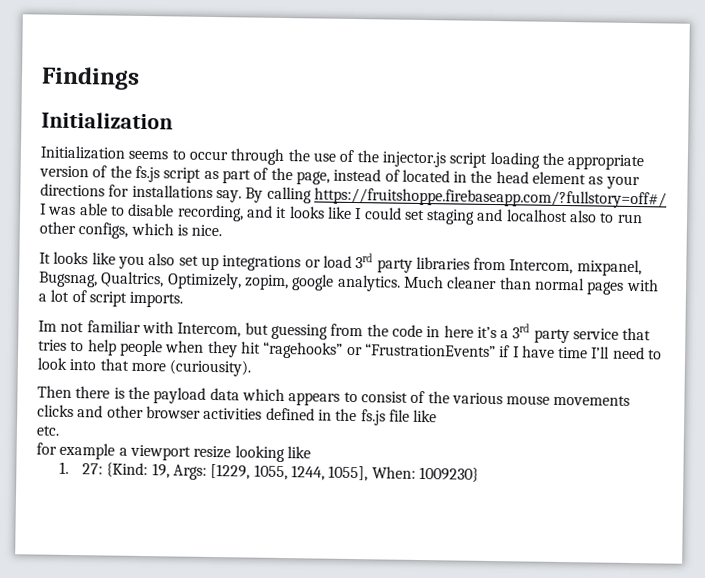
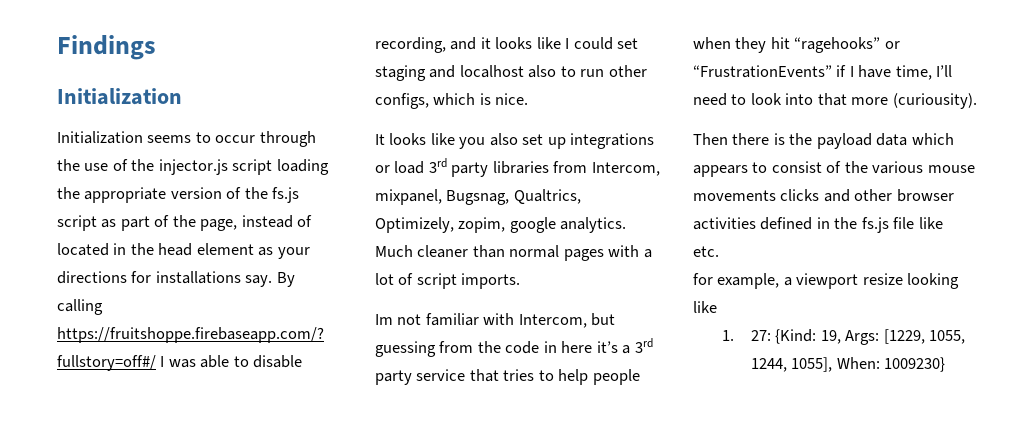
- Im not familiar with Intercom, but guessing from the code in here it’s a 3rd party service that tries to help people when they hit “ragehooks” or “FrustrationEvents” if I have time I’ll need to look into that more (curiousity).
+ Im not familiar with Intercom, but guessing from the code in here it’s a 3rd party service that tries to help people when they hit “ragehooks” or “FrustrationEvents” if I have time, I’ll need to look into that more (curiousity).
- for example a viewport resize looking like
+ for example, a viewport resize looking like

